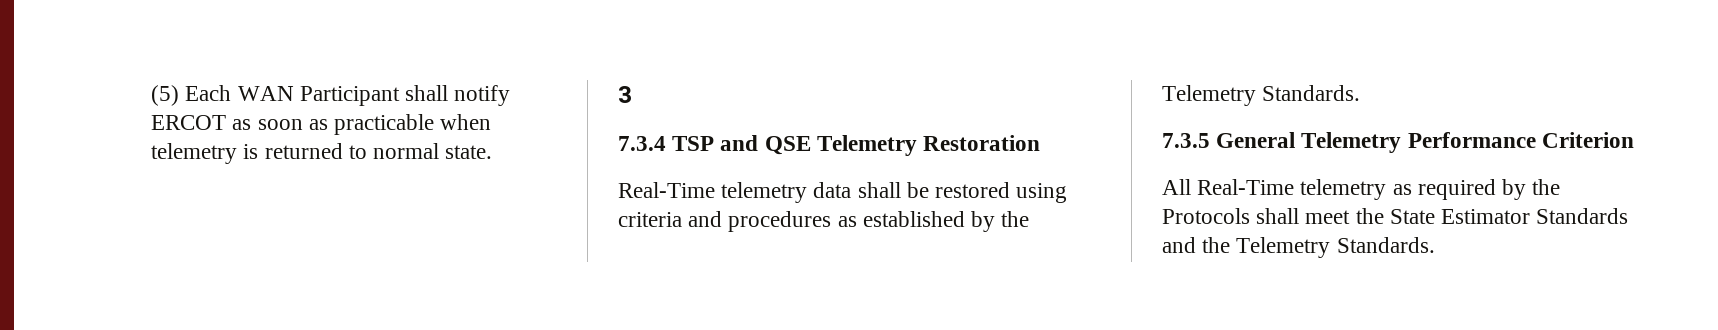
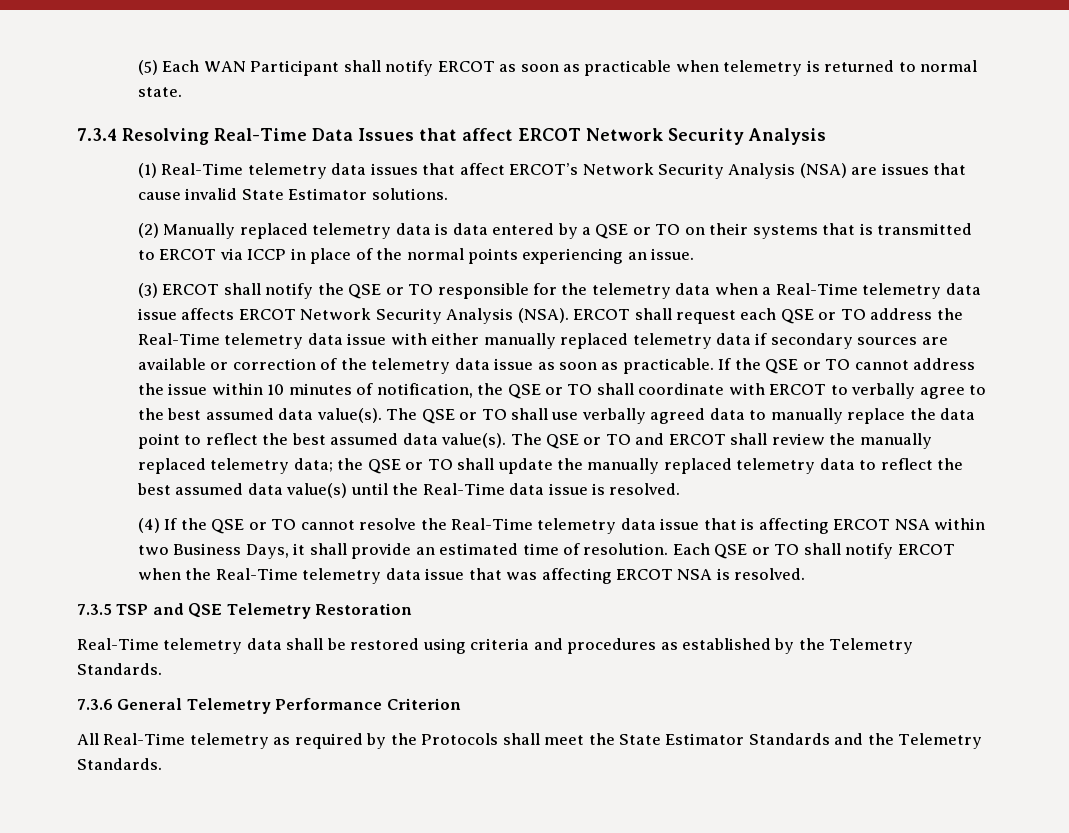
- 3
- 7.3.4 TSP and QSE Telemetry Restoration
+ 7.3.4 Resolving Real-Time Data Issues that affect ERCOT Network Security Analysis
+ (1) Real-Time telemetry data issues that affect ERCOT’s Network Security Analysis (NSA) are issues that cause invalid State Estimator solutions.
+ (2) Manually replaced telemetry data is data entered by a QSE or TO on their systems that is transmitted to ERCOT via ICCP in place of the normal points experiencing an issue.
+ (3) ERCOT shall notify the QSE or TO responsible for the telemetry data when a Real-Time telemetry data issue affects ERCOT Network Security Analysis (NSA). ERCOT shall request each QSE or TO address the Real-Time telemetry data issue with either manually replaced telemetry data if secondary sources are available or correction of the telemetry data issue as soon as practicable. If the QSE or TO cannot address the issue within 10 minutes of notification, the QSE or TO shall coordinate with ERCOT to verbally agree to the best assumed data value(s). The QSE or TO shall use verbally agreed data to manually replace the data point to reflect the best assumed data value(s). The QSE or TO and ERCOT shall review the manually replaced telemetry data; the QSE or TO shall update the manually replaced telemetry data to reflect the best assumed data value(s) until the Real-Time data issue is resolved.
+ (4) If the QSE or TO cannot resolve the Real-Time telemetry data issue that is affecting ERCOT NSA within two Business Days, it shall provide an estimated time of resolution. Each QSE or TO shall notify ERCOT when the Real-Time telemetry data issue that was affecting ERCOT NSA is resolved.
+ 7.3.5 TSP and QSE Telemetry Restoration
- 7.3.5 General Telemetry Performance Criterion
+ 7.3.6 General Telemetry Performance Criterion

